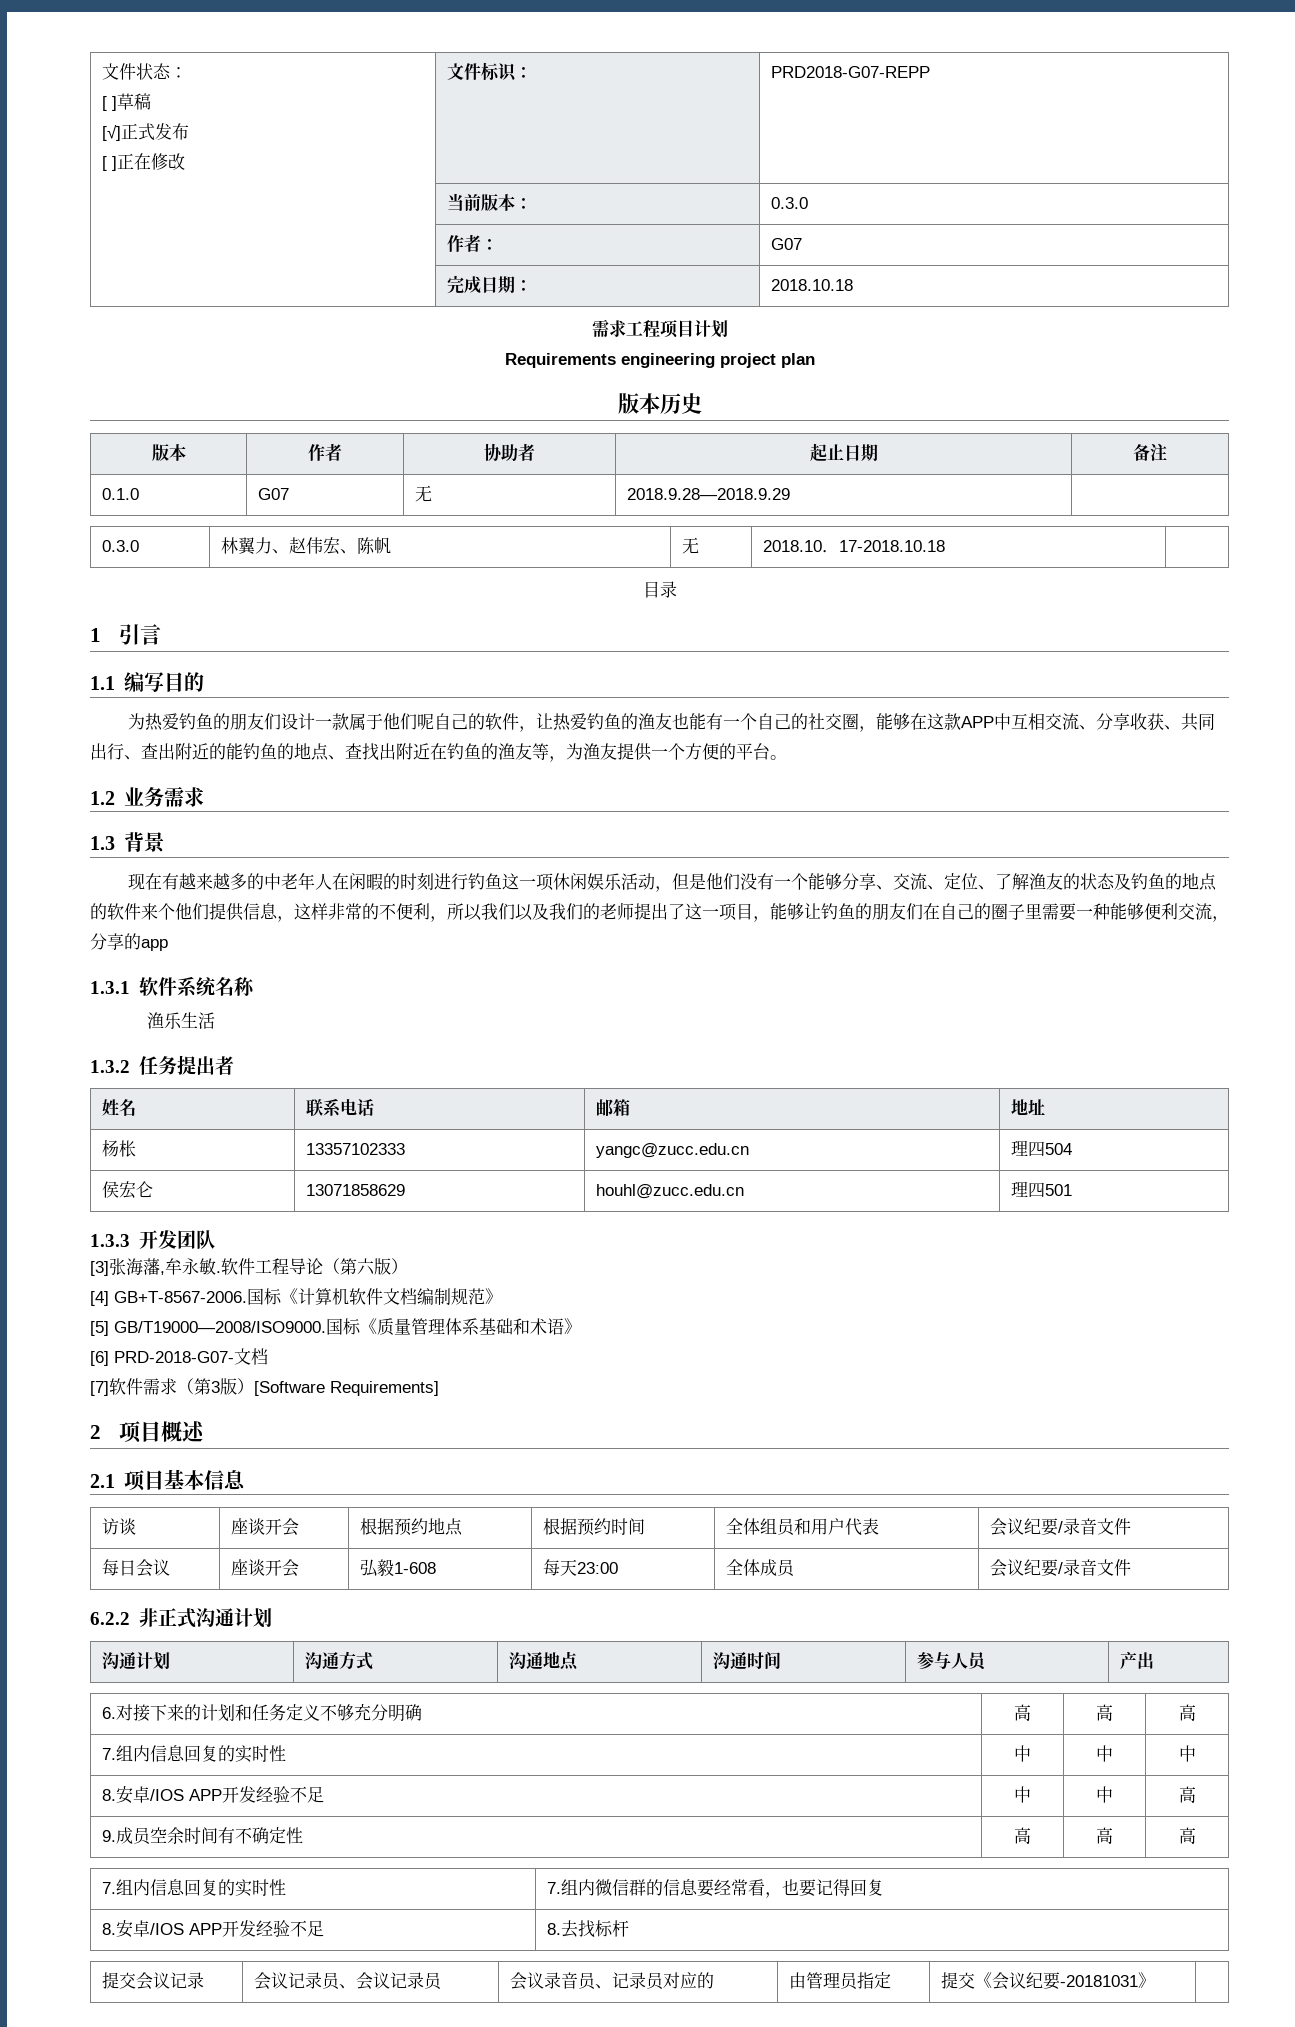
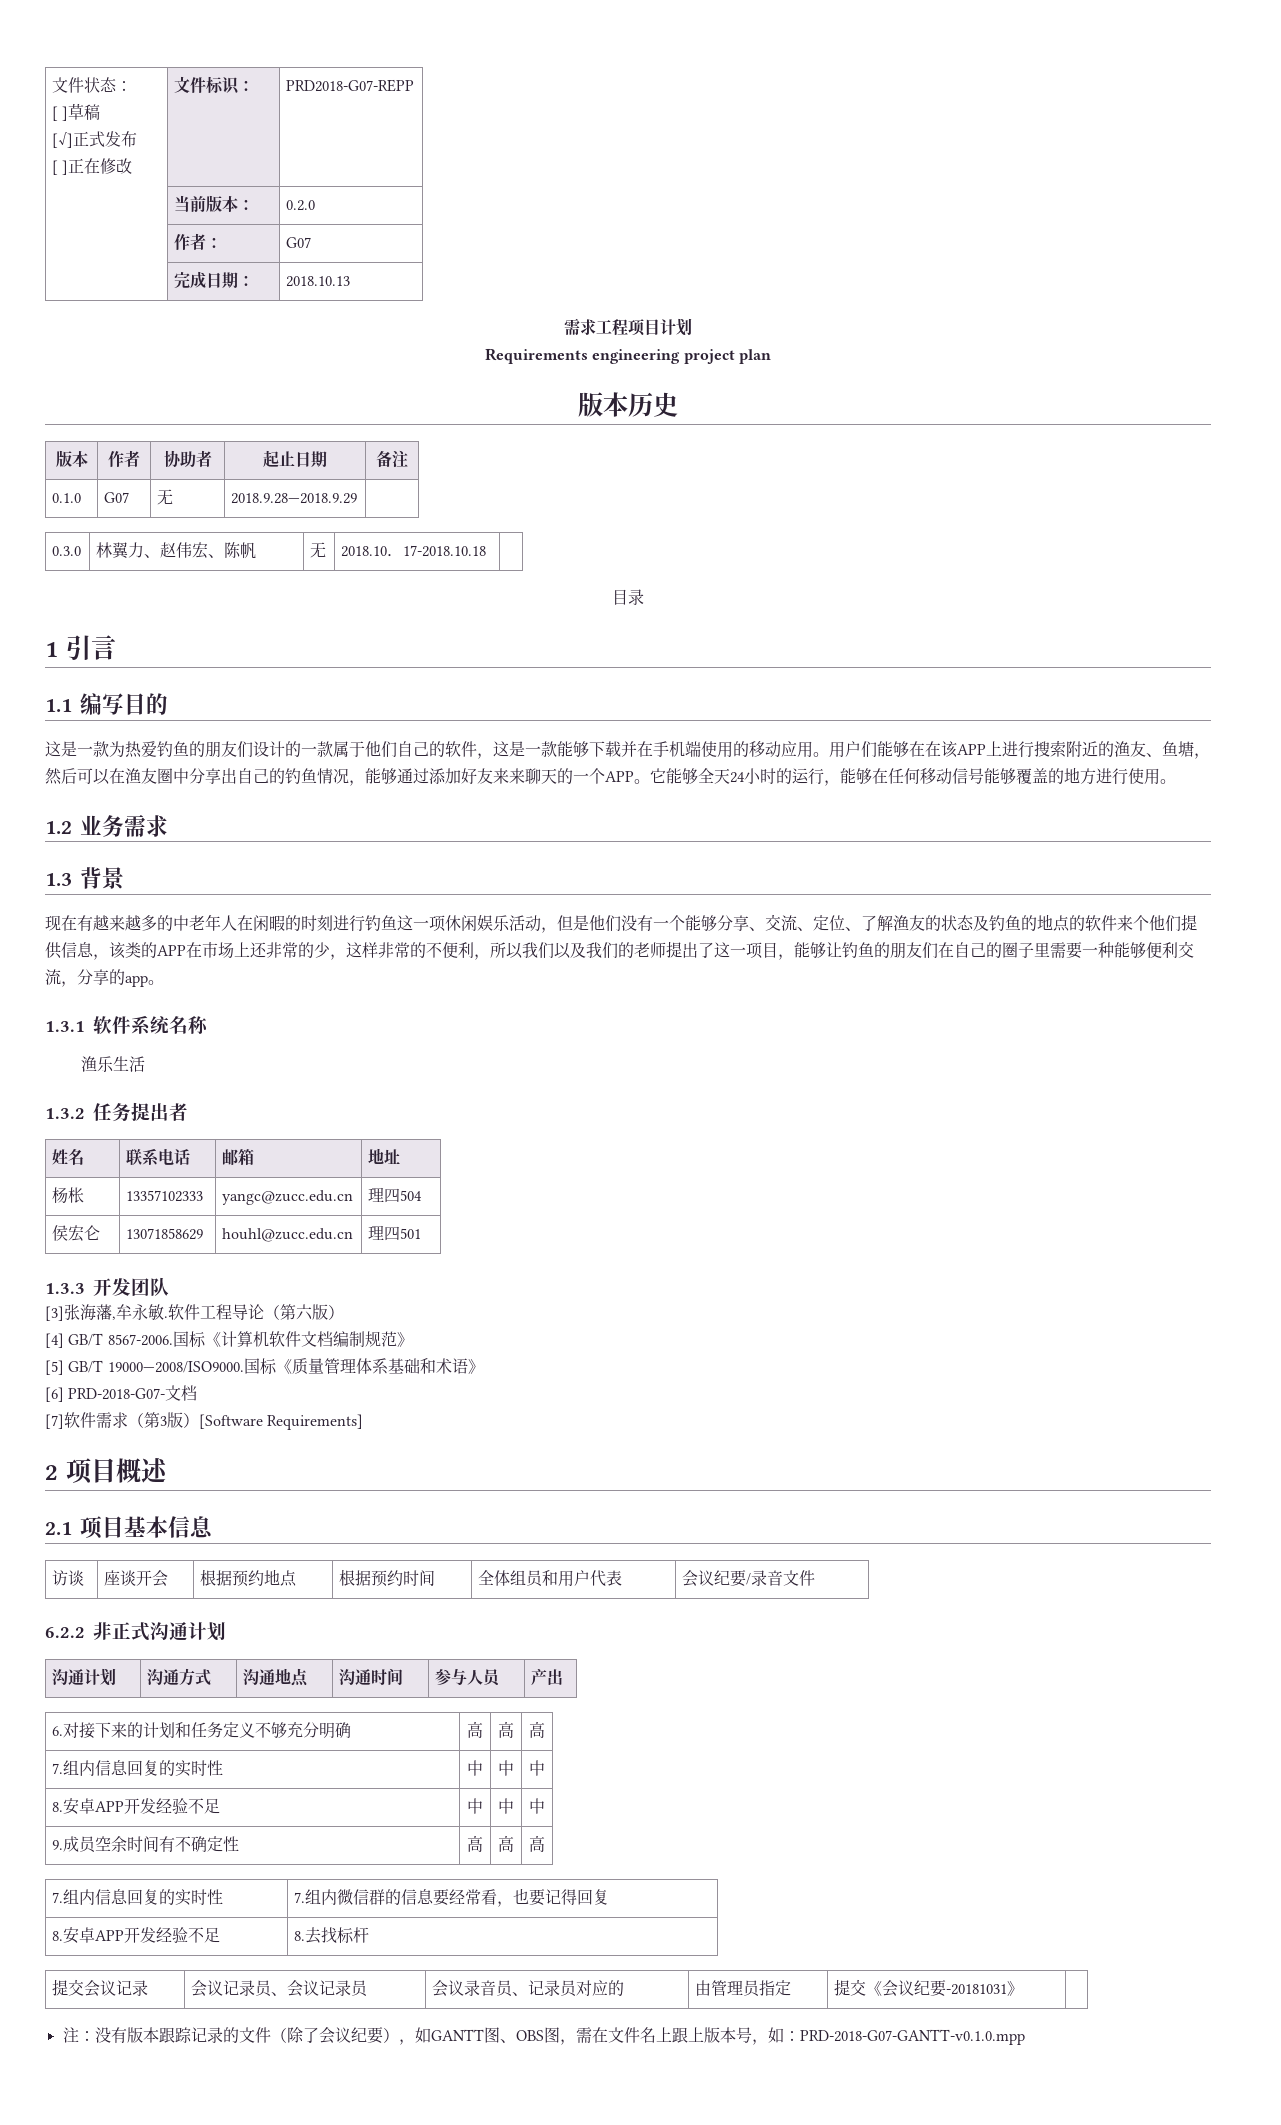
- | 当前版本： | 0.3.0
+ | 当前版本： | 0.2.0
- | 完成日期： | 2018.10.18
+ | 完成日期： | 2018.10.13
- 为热爱钓鱼的朋友们设计一款属于他们呢自己的软件，让热爱钓鱼的渔友也能有一个自己的社交圈，能够在这款APP中互相交流、分享收获、共同出行、查出附近的能钓鱼的地点、查找出附近在钓鱼的渔友等，为渔友提供一个方便的平台。
+ 这是一款为热爱钓鱼的朋友们设计的一款属于他们自己的软件，这是一款能够下载并在手机端使用的移动应用。用户们能够在在该APP上进行搜索附近的渔友、鱼塘，然后可以在渔友圈中分享出自己的钓鱼情况，能够通过添加好友来来聊天的一个APP。它能够全天24小时的运行，能够在任何移动信号能够覆盖的地方进行使用。
- 现在有越来越多的中老年人在闲暇的时刻进行钓鱼这一项休闲娱乐活动，但是他们没有一个能够分享、交流、定位、了解渔友的状态及钓鱼的地点的软件来个他们提供信息，这样非常的不便利，所以我们以及我们的老师提出了这一项目，能够让钓鱼的朋友们在自己的圈子里需要一种能够便利交流，分享的app
+ 现在有越来越多的中老年人在闲暇的时刻进行钓鱼这一项休闲娱乐活动，但是他们没有一个能够分享、交流、定位、了解渔友的状态及钓鱼的地点的软件来个他们提供信息，该类的APP在市场上还非常的少，这样非常的不便利，所以我们以及我们的老师提出了这一项目，能够让钓鱼的朋友们在自己的圈子里需要一种能够便利交流，分享的app。
- [4] GB+T-8567-2006.
+ [4] GB/T 8567-2006.
- [5] GB/T19000—2008/ISO9000.
+ [5] GB/T 19000—2008/ISO9000.
- 每日会议 | 座谈开会 | 弘毅1-608 | 每天23:00 | 全体成员 | 会议纪要/录音文件
- 8.安卓/IOS APP开发经验不足 | 中 | 中 | 高
+ 8.安卓APP开发经验不足 | 中 | 中 | 中
- 8.安卓/IOS APP开发经验不足 | 8.去找标杆
+ 8.安卓APP开发经验不足 | 8.去找标杆
+ 注：没有版本跟踪记录的文件（除了会议纪要），如GANTT图、OBS图，需在文件名上跟上版本号，如：PRD-2018-G07-GANTT-v0.1.0.mpp

